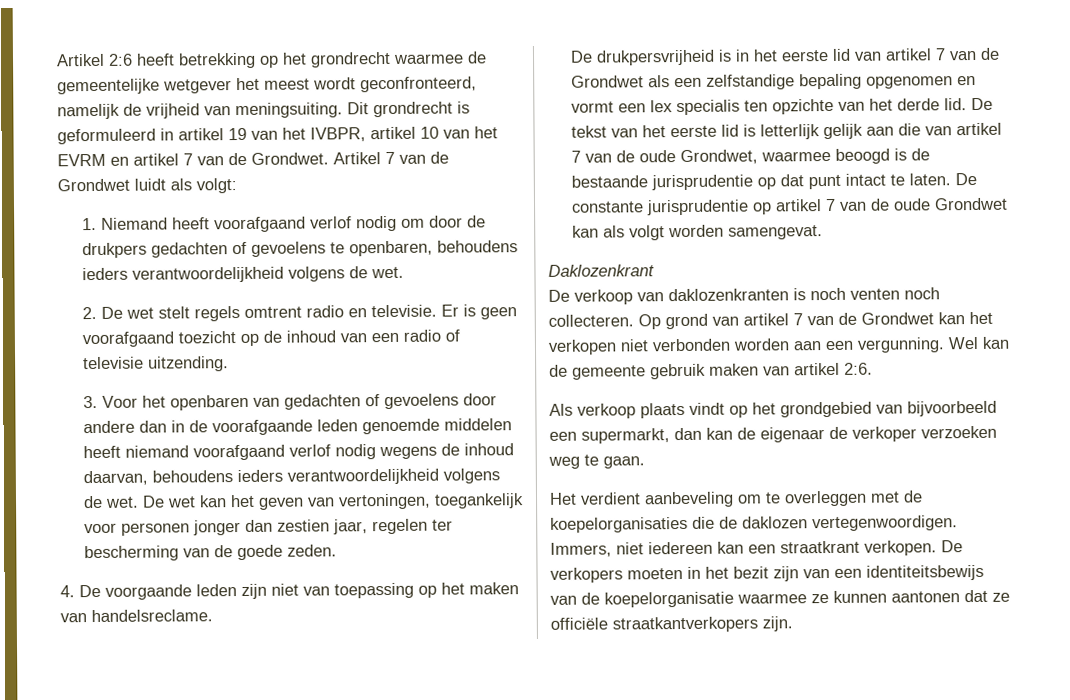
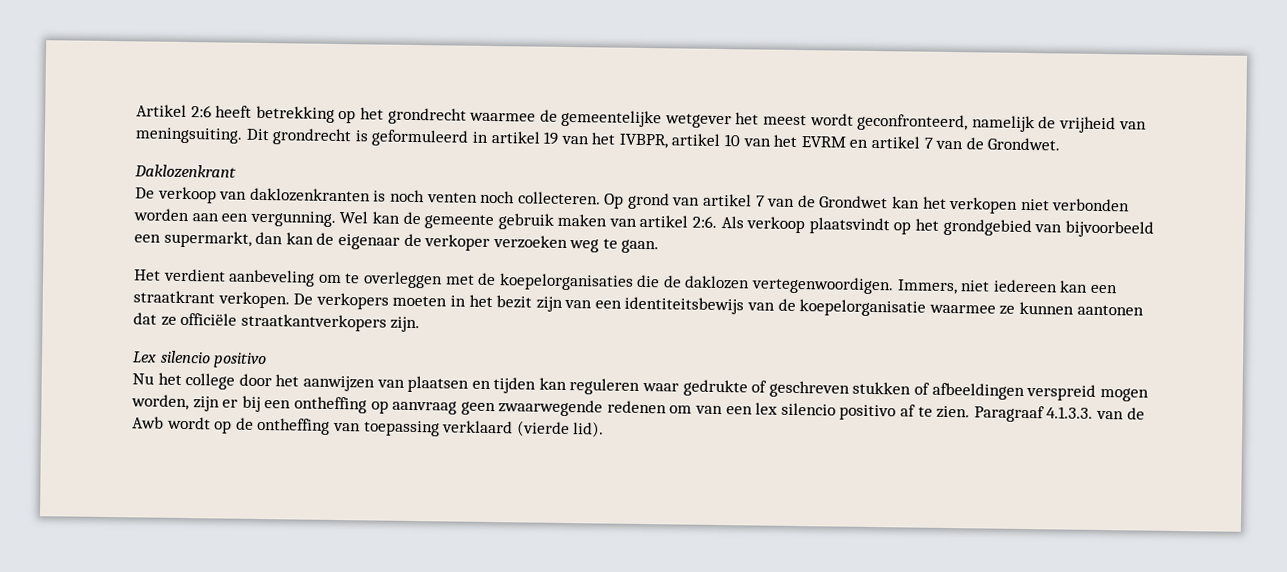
- Artikel 7 van de Grondwet luidt als volgt:
- 1. Niemand heeft voorafgaand verlof nodig om door de drukpers gedachten of gevoelens te openbaren, behoudens ieders verantwoordelijkheid volgens de wet.
- 2. De wet stelt regels omtrent radio en televisie. Er is geen voorafgaand toezicht op de inhoud van een radio of televisie uitzending.
- 3. Voor het openbaren van gedachten of gevoelens door andere dan in de voorafgaande leden genoemde middelen heeft niemand voorafgaand verlof nodig wegens de inhoud daarvan, behoudens ieders verantwoordelijkheid volgens de wet. De wet kan het geven van vertoningen, toegankelijk voor personen jonger dan zestien jaar, regelen ter bescherming van de goede zeden.
- 4. De voorgaande leden zijn niet van toepassing op het maken van handelsreclame.
- De drukpersvrijheid is in het eerste lid van artikel 7 van de Grondwet als een zelfstandige bepaling opgenomen en vormt een lex specialis ten opzichte van het derde lid. De tekst van het eerste lid is letterlijk gelijk aan die van artikel 7 van de oude Grondwet, waarmee beoogd is de bestaande jurisprudentie op dat punt intact te laten. De constante jurisprudentie op artikel 7 van de oude Grondwet kan als volgt worden samengevat.
- Wel kan de gemeente gebruik maken van artikel 2:6.
- Als verkoop plaats vindt op het grondgebied van bijvoorbeeld een supermarkt, dan kan de eigenaar de verkoper verzoeken weg te gaan.
+ Wel kan de gemeente gebruik maken van artikel 2:6. Als verkoop plaatsvindt op het grondgebied van bijvoorbeeld een supermarkt, dan kan de eigenaar de verkoper verzoeken weg te gaan.
+ Lex silencio positivo
+ Nu het college door het aanwijzen van plaatsen en tijden kan reguleren waar gedrukte of geschreven stukken of afbeeldingen verspreid mogen worden, zijn er bij een ontheffing op aanvraag geen zwaarwegende redenen om van een lex silencio positivo af te zien. Paragraaf 4.1.3.3. van de Awb wordt op de ontheffing van toepassing verklaard (vierde lid).

